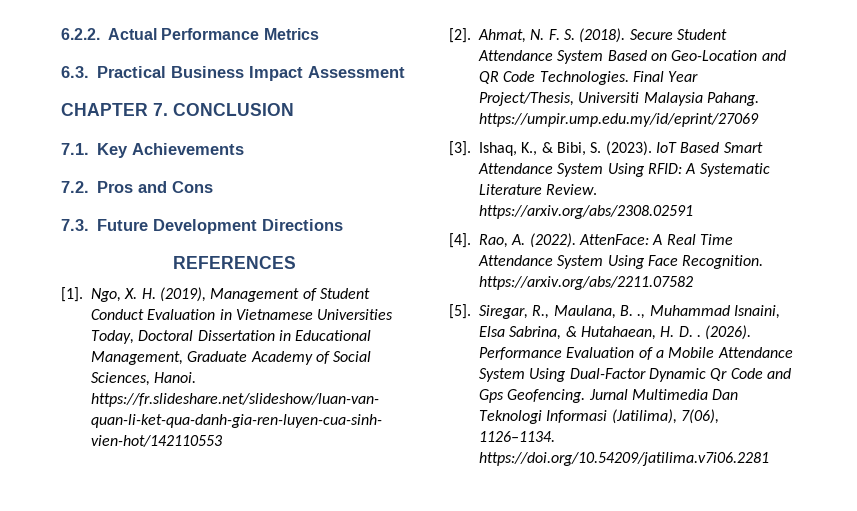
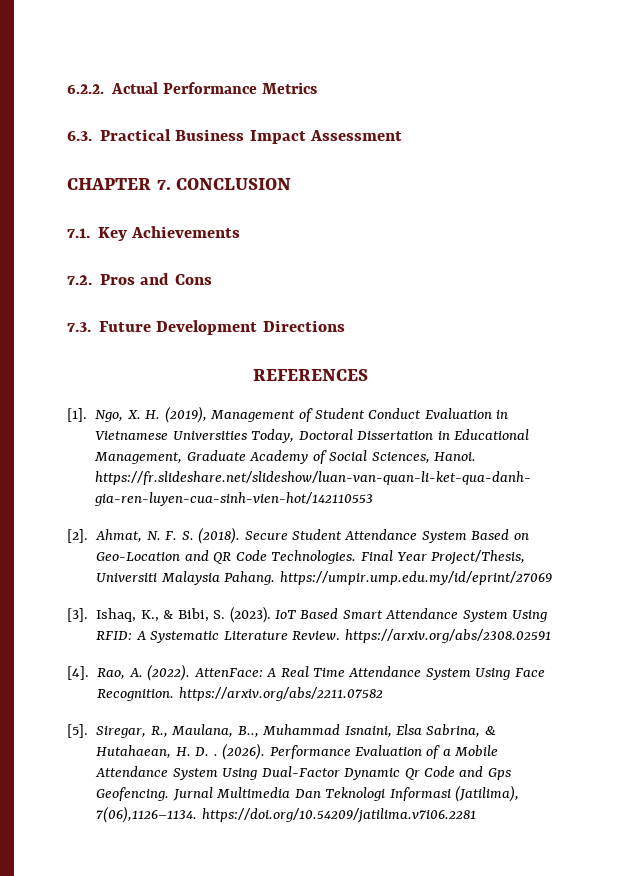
- Siregar, R., Maulana, B. ., Muhammad Isnaini, Elsa Sabrina, & Hutahaean, H. D. .
+ Siregar, R., Maulana, B.., Muhammad Isnaini, Elsa Sabrina, & Hutahaean, H. D. .
- Jurnal Multimedia Dan Teknologi Informasi (Jatilima), 7(06), 1126–1134. https://doi.org/10.54209/jatilima.v7i06.2281
+ Jurnal Multimedia Dan Teknologi Informasi (Jatilima), 7(06),1126–1134. https://doi.org/10.54209/jatilima.v7i06.2281

